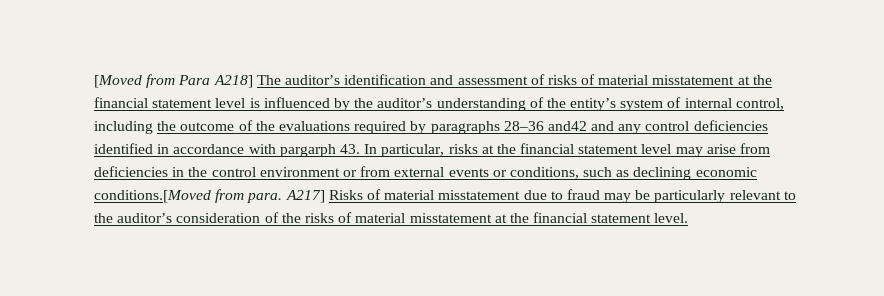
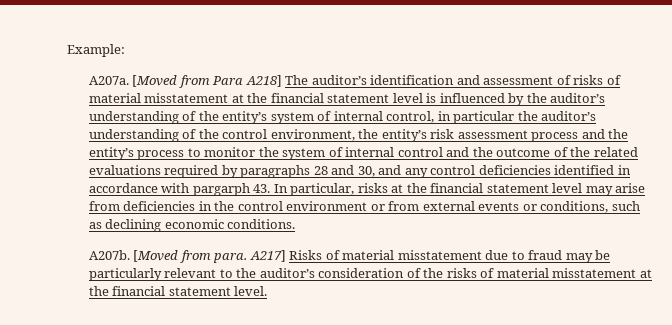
+ Example:
+ A207a.
- [Moved from Para A218] The auditor’s identification and assessment of risks of material misstatement at the financial statement level is influenced by the auditor’s understanding of the entity’s system of internal control, including the outcome of the evaluations required by paragraphs 28–36 and42 and any control deficiencies identified in accordance with pargarph 43. In particular, risks at the financial statement level may arise from deficiencies in the control environment or from external events or conditions, such as declining economic conditions.[Moved from para. A217] Risks of material misstatement due to fraud may be particularly relevant to the auditor’s consideration of the risks of material misstatement at the financial statement level.
+ [Moved from Para A218] The auditor’s identification and assessment of risks of material misstatement at the financial statement level is influenced by the auditor’s understanding of the entity’s system of internal control, in particular the auditor’s understanding of the control environment, the entity’s risk assessment process and the entity’s process to monitor the system of internal control and the outcome of the related evaluations required by paragraphs 28 and 30, and any control deficiencies identified in accordance with pargarph 43. In particular, risks at the financial statement level may arise from deficiencies in the control environment or from external events or conditions, such as declining economic conditions.
+ A207b. [Moved from para. A217] Risks of material misstatement due to fraud may be particularly relevant to the auditor’s consideration of the risks of material misstatement at the financial statement level.

